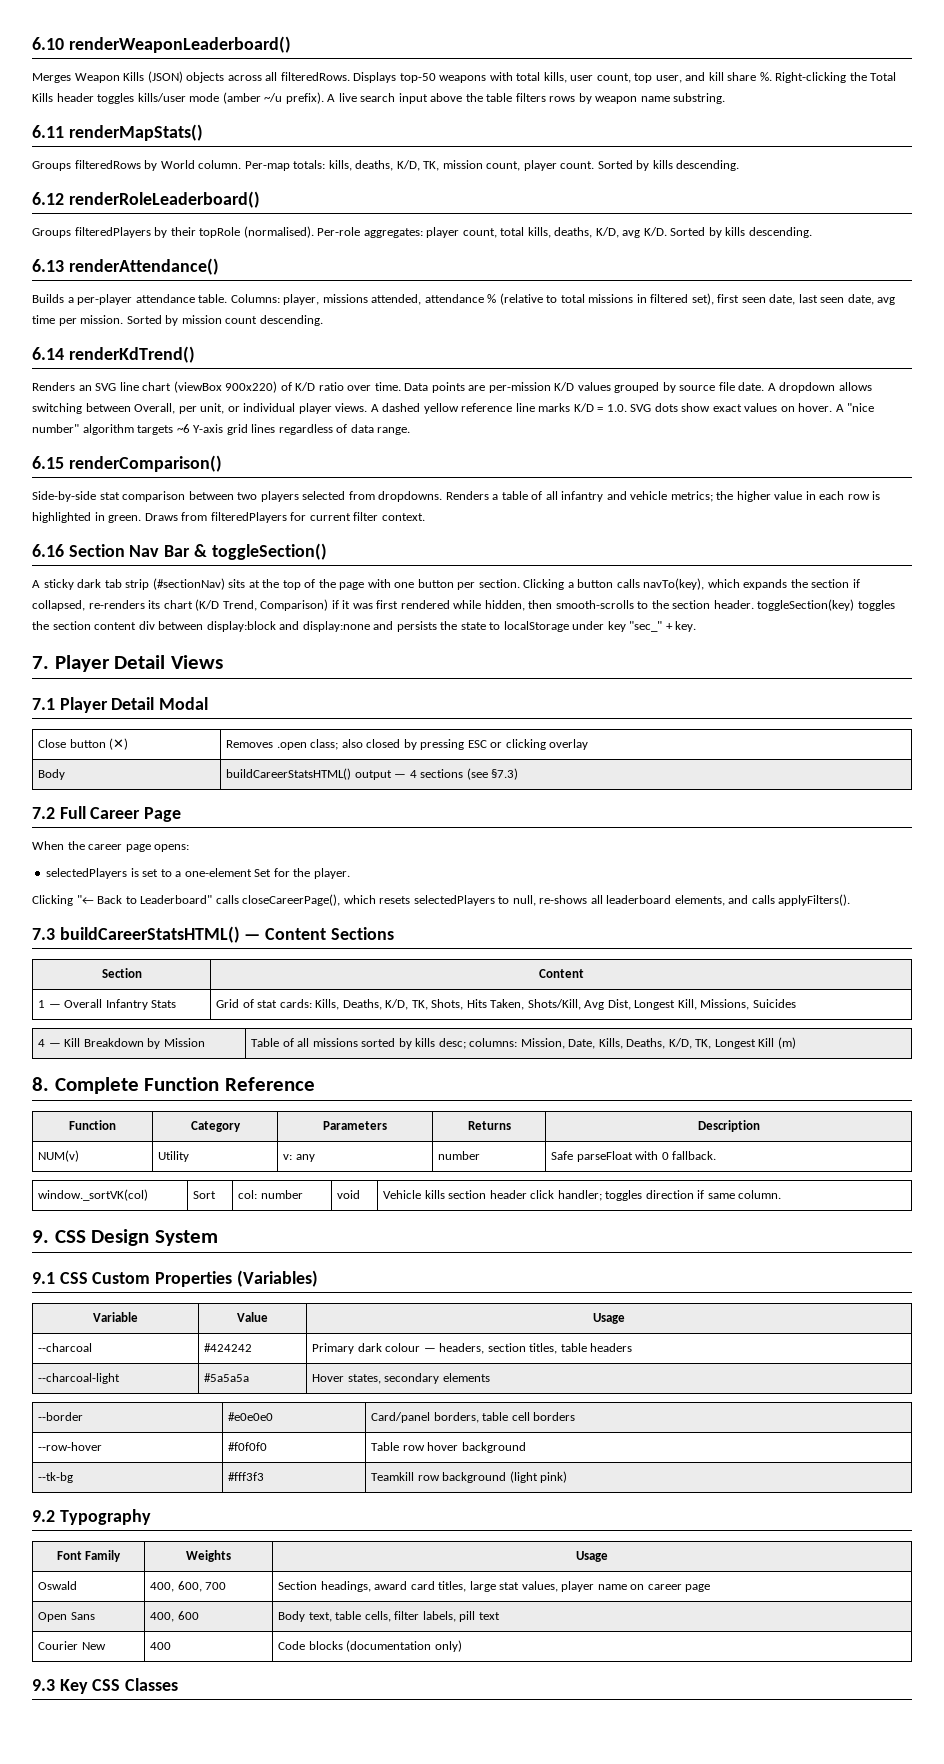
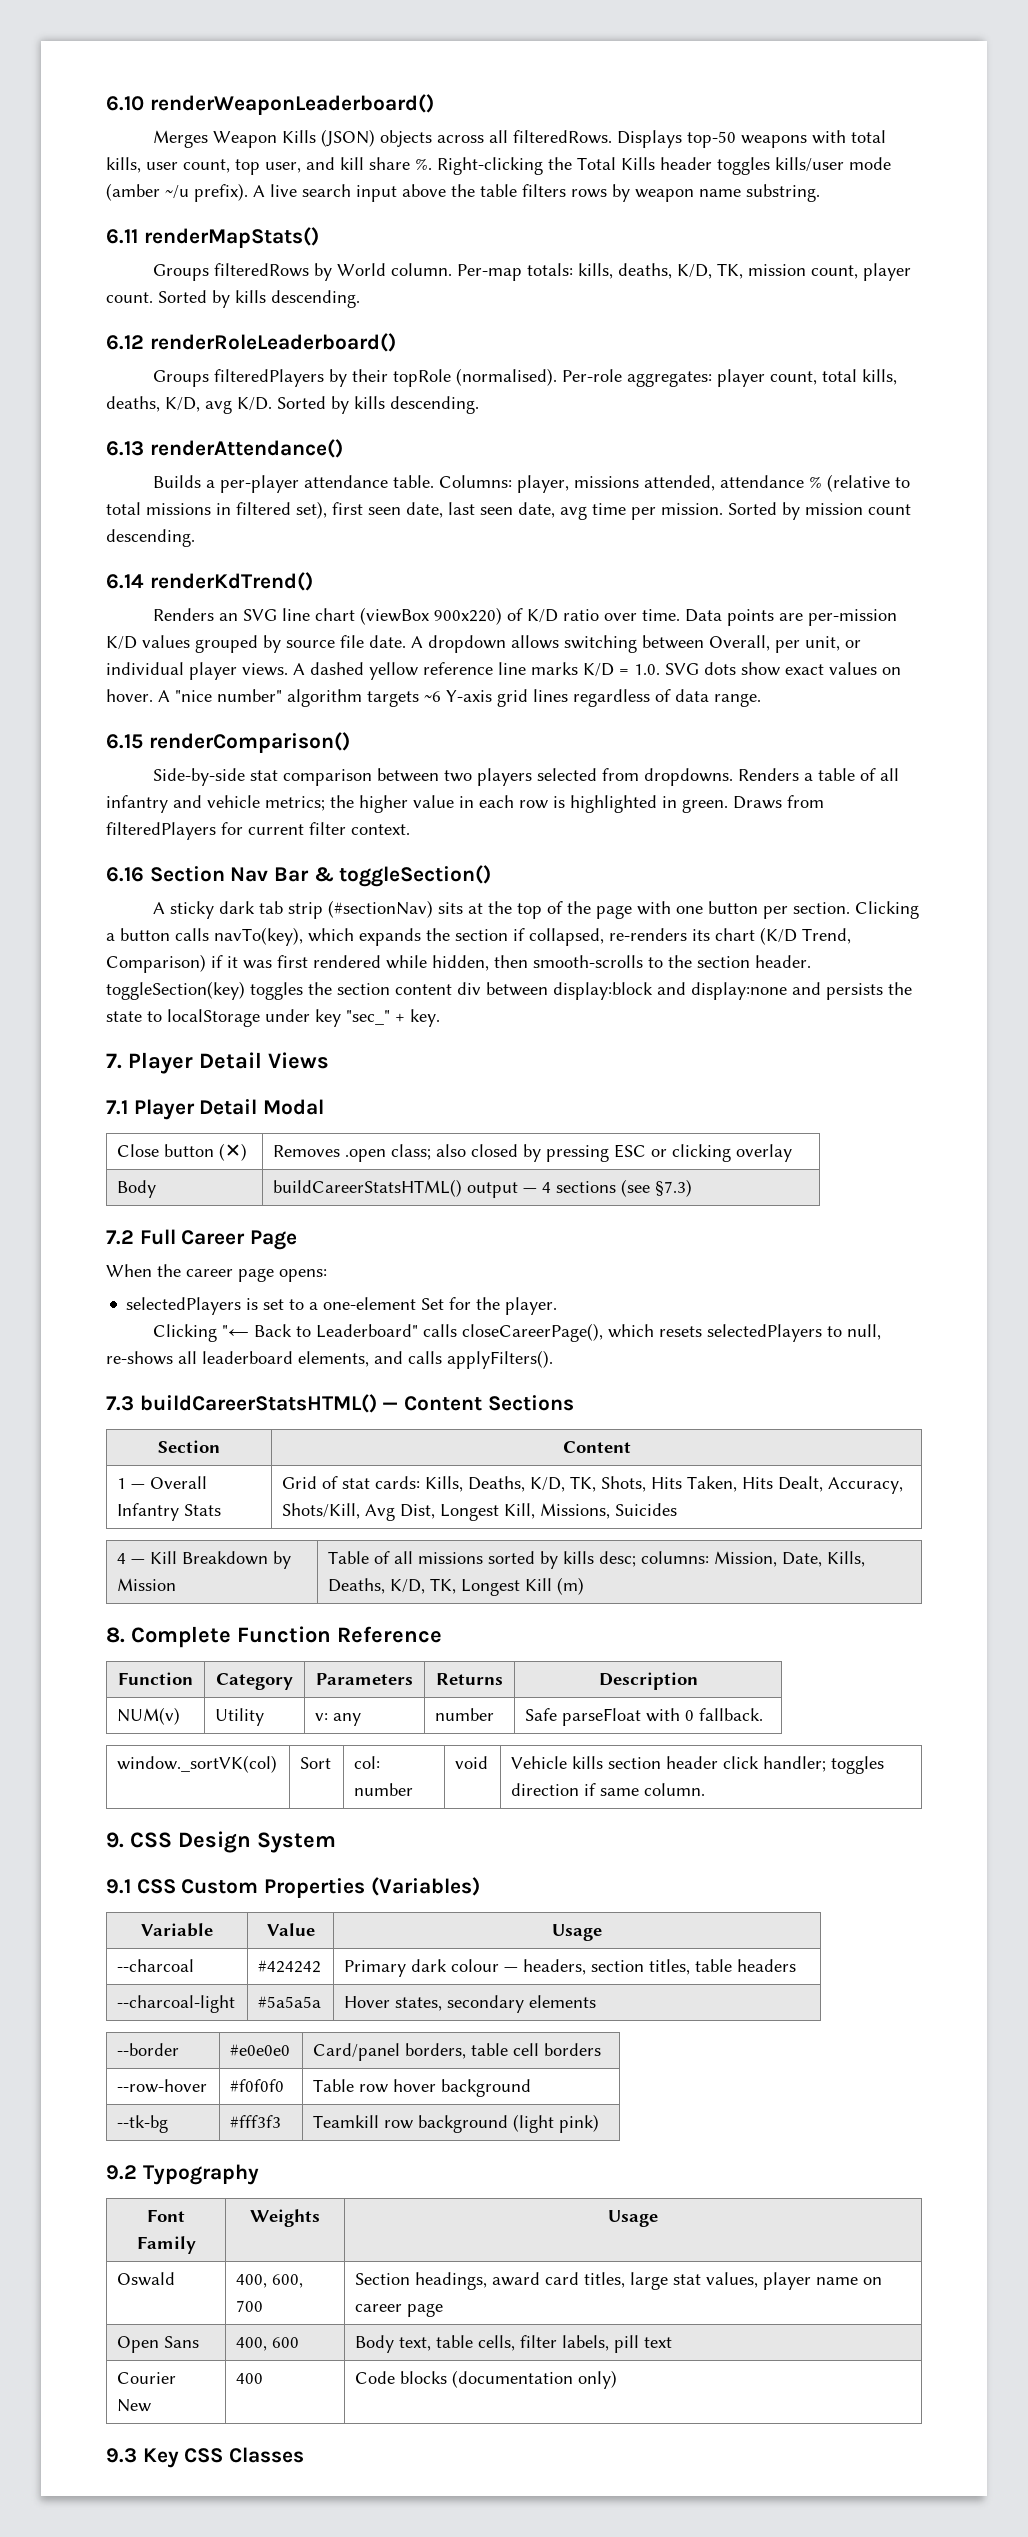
- 1 — Overall Infantry Stats | Grid of stat cards: Kills, Deaths, K/D, TK, Shots, Hits Taken, Shots/Kill, Avg Dist, Longest Kill, Missions, Suicides
+ 1 — Overall Infantry Stats | Grid of stat cards: Kills, Deaths, K/D, TK, Shots, Hits Taken, Hits Dealt, Accuracy, Shots/Kill, Avg Dist, Longest Kill, Missions, Suicides

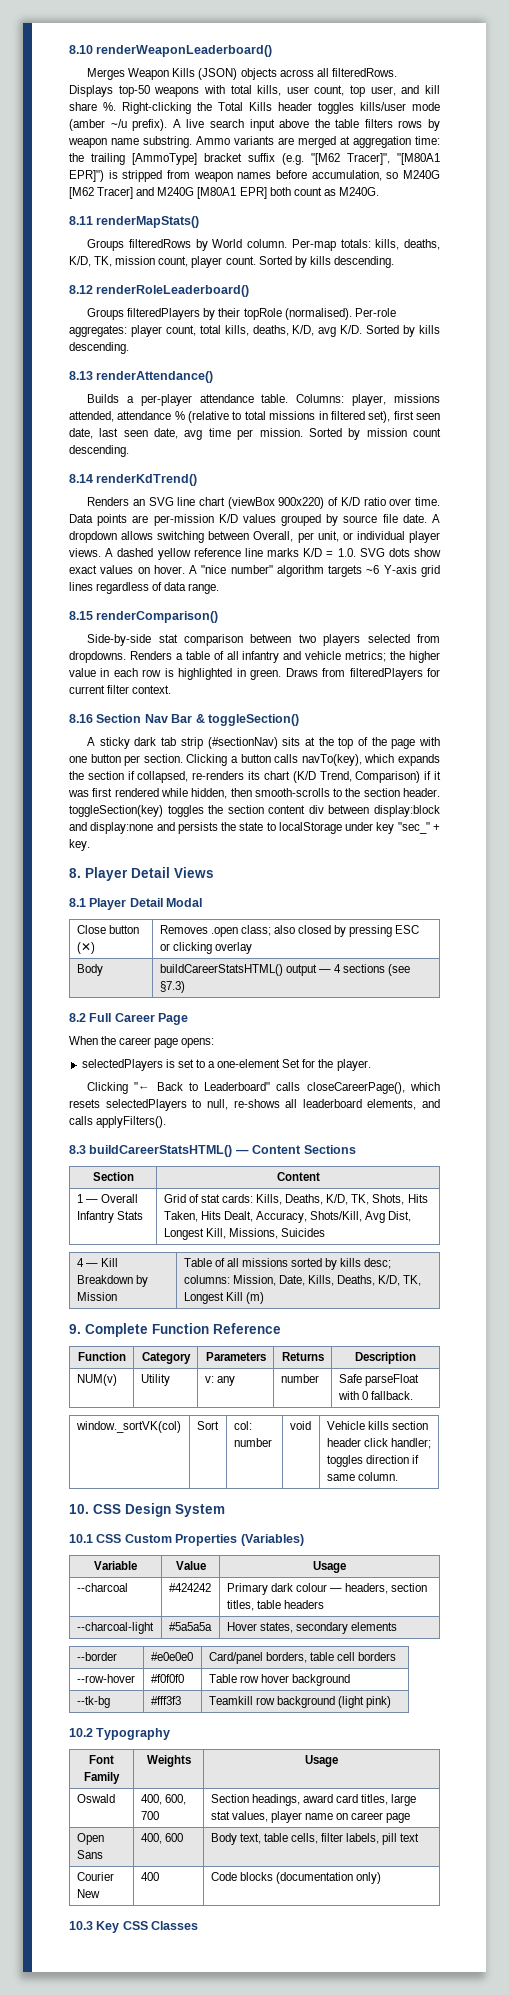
- 6.10 renderWeaponLeaderboard()
+ 8.10 renderWeaponLeaderboard()
- A live search input above the table filters rows by weapon name substring.
- 6.11 renderMapStats()
+ A live search input above the table filters rows by weapon name substring. Ammo variants are merged at aggregation time: the trailing [AmmoType] bracket suffix (e.g. "[M62 Tracer]", "[M80A1 EPR]") is stripped from weapon names before accumulation, so M240G [M62 Tracer] and M240G [M80A1 EPR] both count as M240G.
+ 8.11 renderMapStats()
- 6.12 renderRoleLeaderboard()
+ 8.12 renderRoleLeaderboard()
- 6.13 renderAttendance()
+ 8.13 renderAttendance()
- 6.14 renderKdTrend()
+ 8.14 renderKdTrend()
- 6.15 renderComparison()
+ 8.15 renderComparison()
- 6.16 Section Nav Bar & toggleSection()
+ 8.16 Section Nav Bar & toggleSection()
- 7. Player Detail Views
+ 8. Player Detail Views
- 7.1 Player Detail Modal
+ 8.1 Player Detail Modal
- 7.2 Full Career Page
+ 8.2 Full Career Page
- 7.3 buildCareerStatsHTML() — Content Sections
+ 8.3 buildCareerStatsHTML() — Content Sections
- 8. Complete Function Reference
+ 9. Complete Function Reference
- 9. CSS Design System
+ 10. CSS Design System
- 9.1 CSS Custom Properties (Variables)
+ 10.1 CSS Custom Properties (Variables)
- 9.2 Typography
+ 10.2 Typography
- 9.3 Key CSS Classes
+ 10.3 Key CSS Classes

